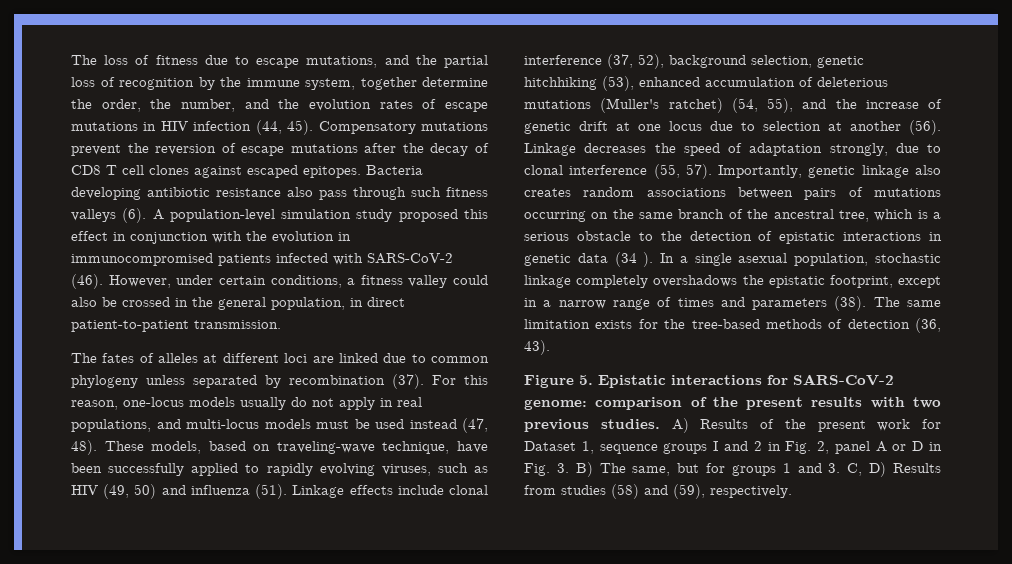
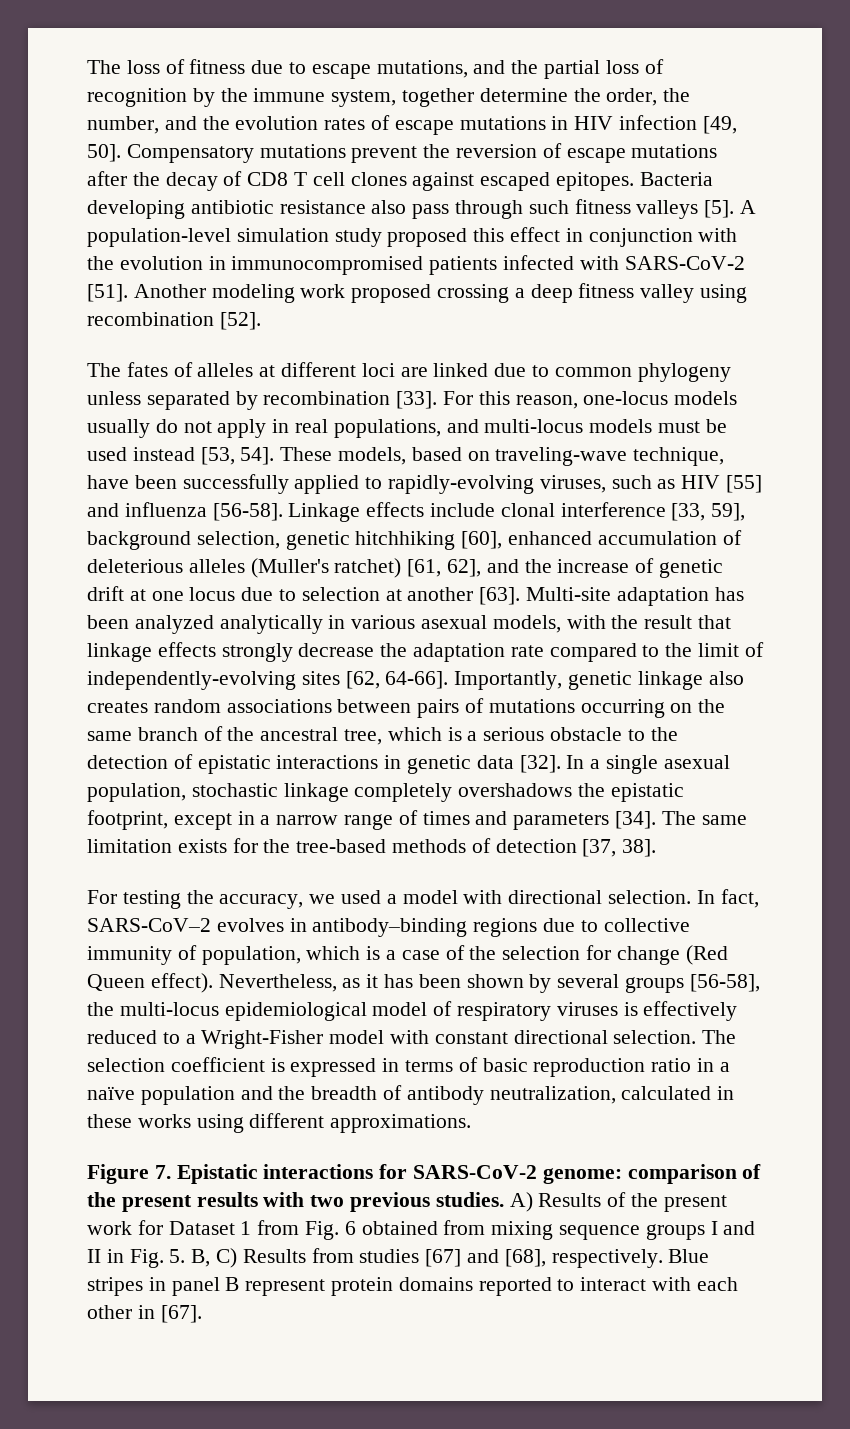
- The loss of fitness due to escape mutations, and the partial loss of recognition by the immune system, together determine the order, the number, and the evolution rates of escape mutations in HIV infection (44, 45).
+ The loss of fitness due to escape mutations, and the partial loss of recognition by the immune system, together determine the order, the number, and the evolution rates of escape mutations in HIV infection [49, 50].
- Bacteria developing antibiotic resistance also pass through such fitness valleys (6).
+ Bacteria developing antibiotic resistance also pass through such fitness valleys [5].
- A population-level simulation study proposed this effect in conjunction with the evolution in immunocompromised patients infected with SARS-CoV-2 (46). However, under certain conditions, a fitness valley could also be crossed in the general population, in direct patient-to-patient transmission.
+ A population-level simulation study proposed this effect in conjunction with the evolution in immunocompromised patients infected with SARS-CoV-2 [51]. Another modeling work proposed crossing a deep fitness valley using recombination [52].
- The fates of alleles at different loci are linked due to common phylogeny unless separated by recombination (37).
+ The fates of alleles at different loci are linked due to common phylogeny unless separated by recombination [33].
- For this reason, one-locus models usually do not apply in real populations, and multi-locus models must be used instead (47, 48).
+ For this reason, one-locus models usually do not apply in real populations, and multi-locus models must be used instead [53, 54].
- These models, based on traveling-wave technique, have been successfully applied to rapidly evolving viruses, such as HIV (49, 50) and influenza (51).
+ These models, based on traveling-wave technique, have been successfully applied to rapidly-evolving viruses, such as HIV [55] and influenza [56-58].
- Linkage effects include clonal interference (37, 52), background selection, genetic hitchhiking (53), enhanced accumulation of deleterious mutations (Muller's ratchet) (54, 55), and the increase of genetic drift at one locus due to selection at another (56). Linkage decreases the speed of adaptation strongly, due to clonal interference (55, 57).
+ Linkage effects include clonal interference [33, 59], background selection, genetic hitchhiking [60], enhanced accumulation of deleterious alleles (Muller's ratchet) [61, 62], and the increase of genetic drift at one locus due to selection at another [63]. Multi-site adaptation has been analyzed analytically in various asexual models, with the result that linkage effects strongly decrease the adaptation rate compared to the limit of independently-evolving sites [62, 64-66].
- Importantly, genetic linkage also creates random associations between pairs of mutations occurring on the same branch of the ancestral tree, which is a serious obstacle to the detection of epistatic interactions in genetic data (34 ).
+ Importantly, genetic linkage also creates random associations between pairs of mutations occurring on the same branch of the ancestral tree, which is a serious obstacle to the detection of epistatic interactions in genetic data [32].
- In a single asexual population, stochastic linkage completely overshadows the epistatic footprint, except in a narrow range of times and parameters (38).
+ In a single asexual population, stochastic linkage completely overshadows the epistatic footprint, except in a narrow range of times and parameters [34].
- The same limitation exists for the tree-based methods of detection (36, 43).
+ The same limitation exists for the tree-based methods of detection [37, 38].
+ For testing the accuracy, we used a model with directional selection. In fact, SARS-CoV–2 evolves in antibody–binding regions due to collective immunity of population, which is a case of the selection for change (Red Queen effect). Nevertheless, as it has been shown by several groups [56-58], the multi-locus epidemiological model of respiratory viruses is effectively reduced to a Wright-Fisher model with constant directional selection. The selection coefficient is expressed in terms of basic reproduction ratio in a naïve population and the breadth of antibody neutralization, calculated in these works using different approximations.
- Figure 5. Epistatic interactions for SARS-CoV-2 genome: comparison of the present results with two previous studies.
+ Figure 7. Epistatic interactions for SARS-CoV-2 genome: comparison of the present results with two previous studies.
- A) Results of the present work for Dataset 1, sequence groups I and 2 in Fig. 2, panel A or D in Fig. 3. B) The same, but for groups 1 and 3. C, D) Results from studies (58) and (59), respectively.
+ A) Results of the present work for Dataset 1 from Fig. 6 obtained from mixing sequence groups I and II in Fig. 5. B, C) Results from studies [67] and [68], respectively. Blue stripes in panel B represent protein domains reported to interact with each other in [67].

